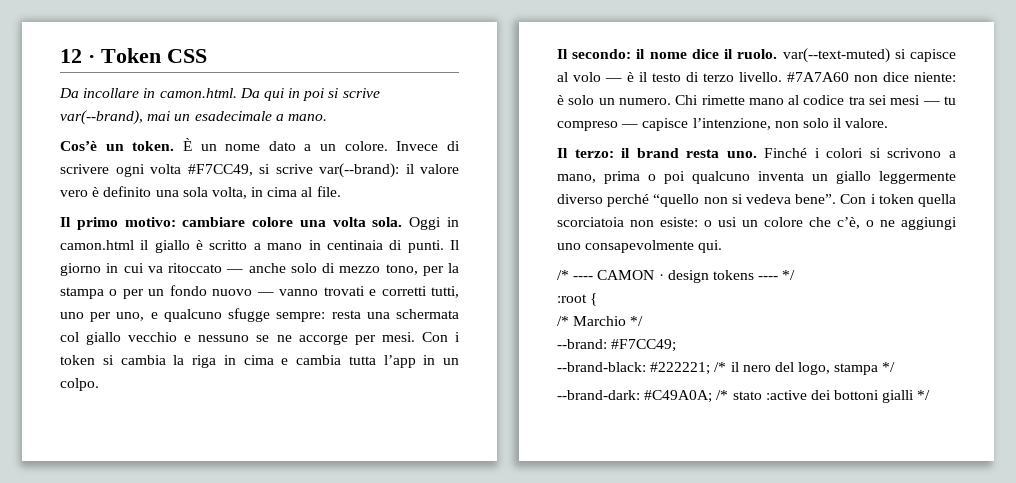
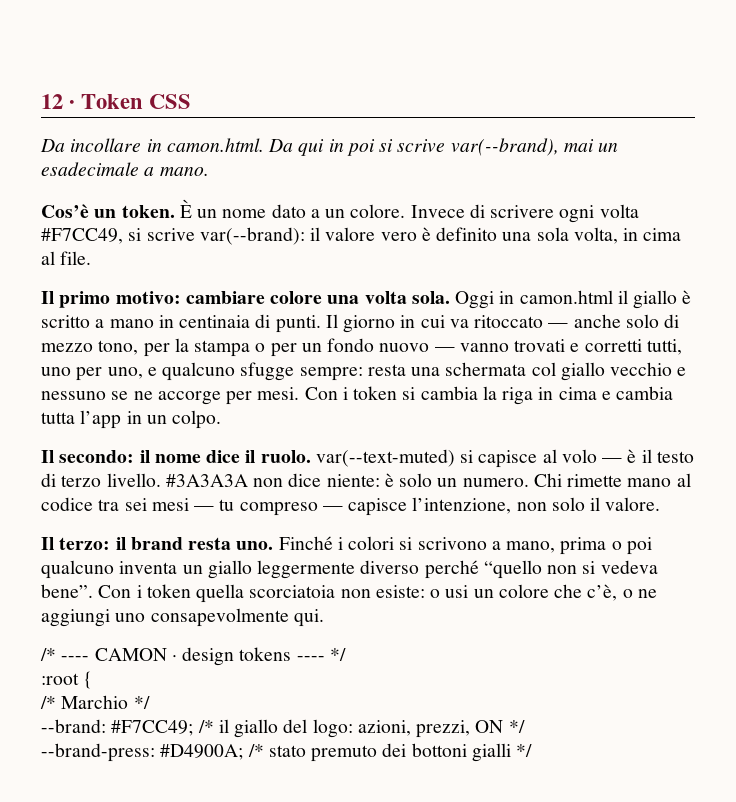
- #7A7A60 non dice niente: è solo un numero.
+ #3A3A3A non dice niente: è solo un numero.
- --brand: #F7CC49;
- --brand-black: #222221; /* il nero del logo, stampa */
- --brand-dark: #C49A0A; /* stato :active dei bottoni gialli */
+ --brand: #F7CC49; /* il giallo del logo: azioni, prezzi, ON */
+ --brand-press: #D4900A; /* stato premuto dei bottoni gialli */

